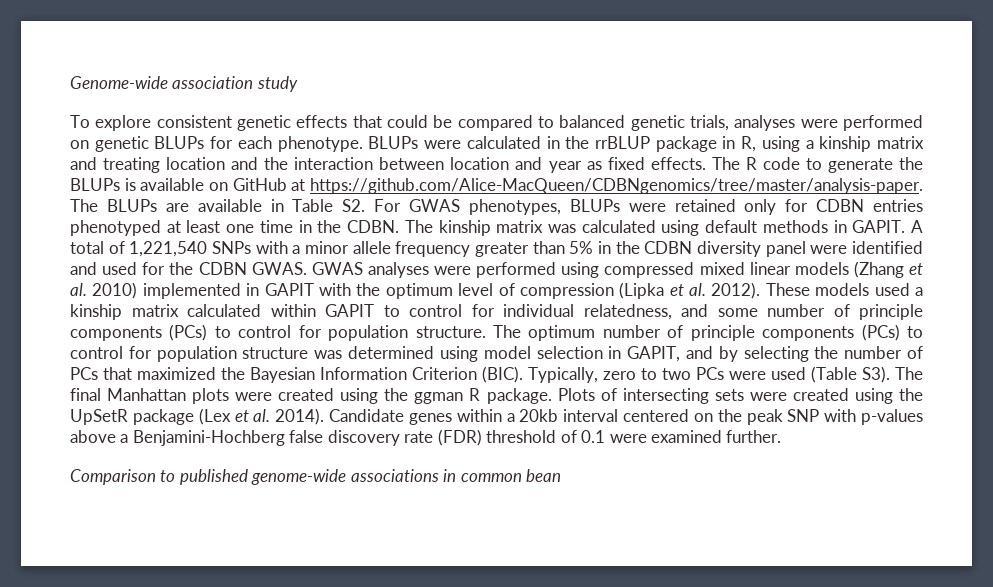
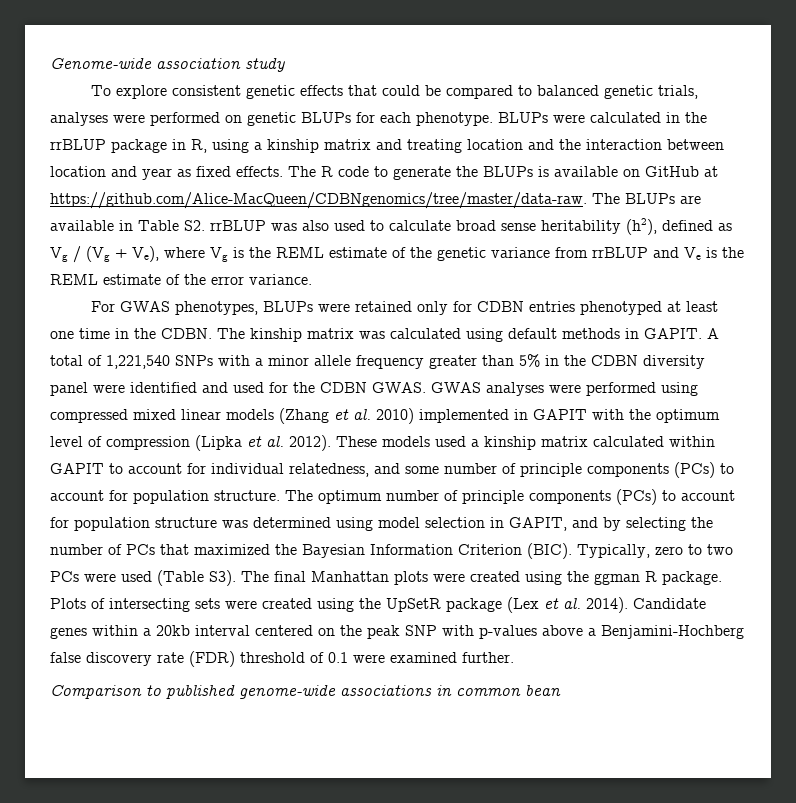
- The R code to generate the BLUPs is available on GitHub at https://github.com/Alice-MacQueen/CDBNgenomics/tree/master/analysis-paper. The BLUPs are available in Table S2. For GWAS phenotypes, BLUPs were retained only for CDBN entries phenotyped at least one time in the CDBN.
+ The R code to generate the BLUPs is available on GitHub at https://github.com/Alice-MacQueen/CDBNgenomics/tree/master/data-raw. The BLUPs are available in Table S2. rrBLUP was also used to calculate broad sense heritability (h2), defined as Vg / (Vg + Ve), where Vg is the REML estimate of the genetic variance from rrBLUP and Ve is the REML estimate of the error variance.
+ For GWAS phenotypes, BLUPs were retained only for CDBN entries phenotyped at least one time in the CDBN.
- These models used a kinship matrix calculated within GAPIT to control for individual relatedness, and some number of principle components (PCs) to control for population structure.
+ These models used a kinship matrix calculated within GAPIT to account for individual relatedness, and some number of principle components (PCs) to account for population structure.
- The optimum number of principle components (PCs) to control for population structure was determined using model selection in GAPIT, and by selecting the number of PCs that maximized the Bayesian Information Criterion (BIC).
+ The optimum number of principle components (PCs) to account for population structure was determined using model selection in GAPIT, and by selecting the number of PCs that maximized the Bayesian Information Criterion (BIC).

